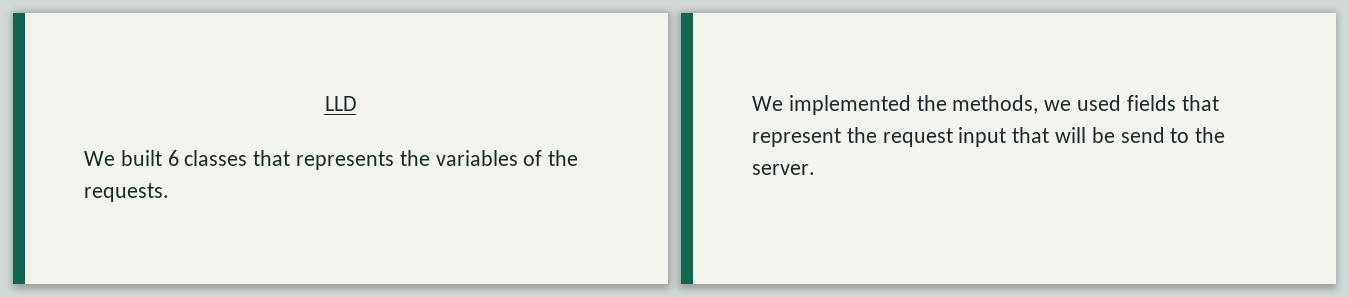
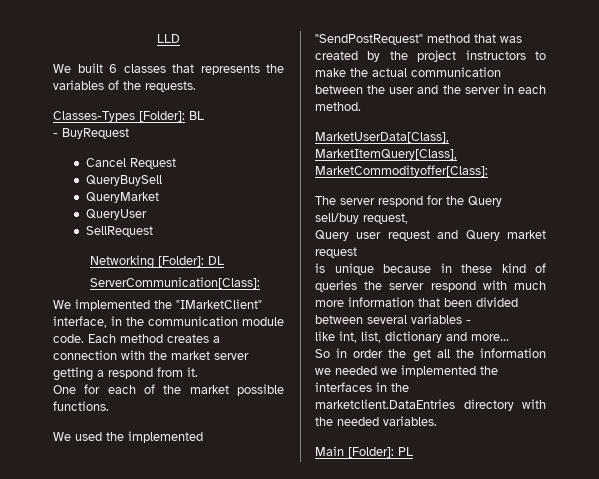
- We implemented the methods, we used fields that represent the request input that will be send to the server.
+ Classes-Types [Folder]: BL
+ - BuyRequest
+ Cancel Request
+ QueryBuySell
+ QueryMarket
+ QueryUser
+ SellRequest
+ Networking [Folder]: DL
+ ServerCommunication[Class]:
+ We implemented the "IMarketClient" interface, in the communication module code. Each method creates a connection with the market server getting a respond from it.
+ One for each of the market possible functions.
+ We used the implemented "SendPostRequest" method that was created by the project instructors to make the actual communication between the user and the server in each method.
+ MarketUserData[Class], MarketItemQuery[Class], MarketCommodityoffer[Class]:
+ The server respond for the Query sell/buy request,
+ Query user request and Query market request
+ is unique because in these kind of queries the server respond with much more information that been divided between several variables -
+ like int, list, dictionary and more…
+ So in order the get all the information we needed we implemented the interfaces in the marketclient.DataEntries directory with the needed variables.
+ Main [Folder]: PL

